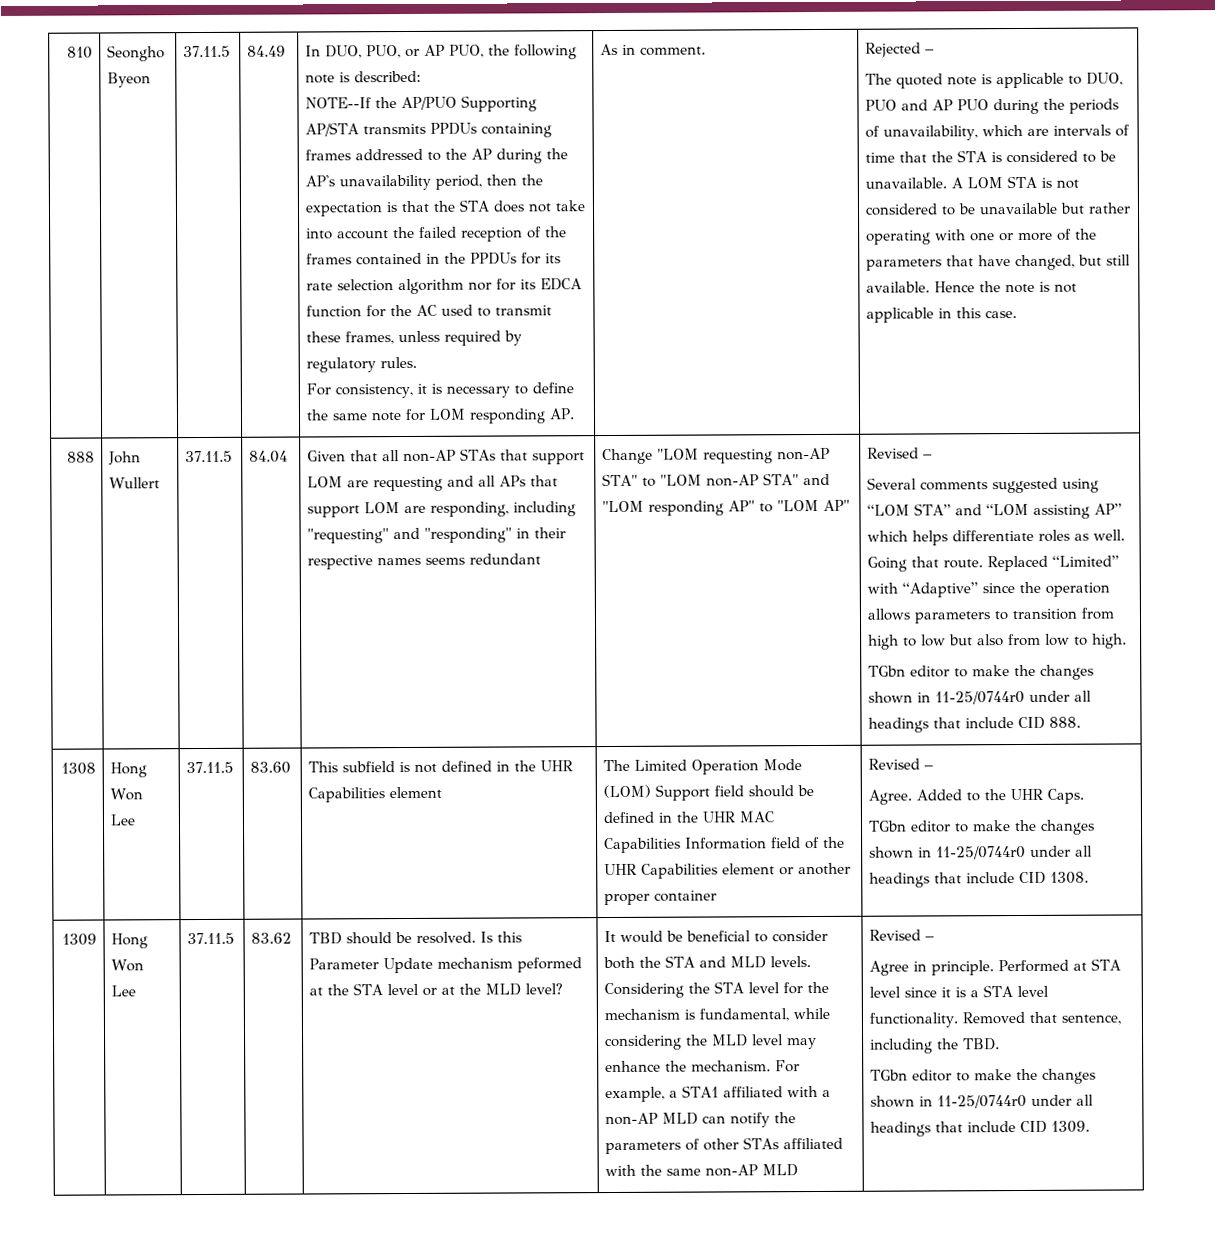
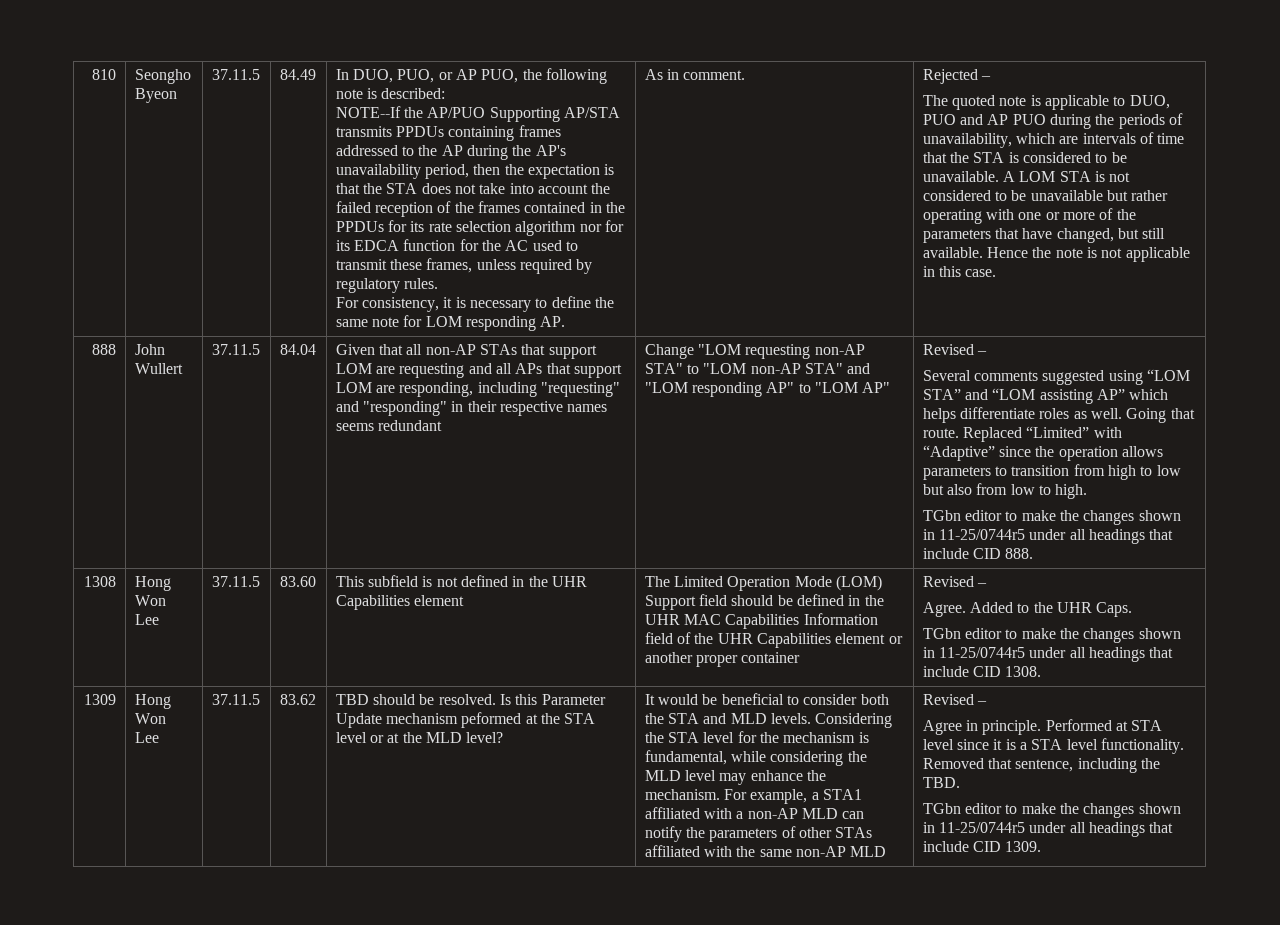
- TGbn editor to make the changes shown in 11-25/0744r0 under all headings that include CID 888.
+ TGbn editor to make the changes shown in 11-25/0744r5 under all headings that include CID 888.
- TGbn editor to make the changes shown in 11-25/0744r0 under all headings that include CID 1308.
+ TGbn editor to make the changes shown in 11-25/0744r5 under all headings that include CID 1308.
- TGbn editor to make the changes shown in 11-25/0744r0 under all headings that include CID 1309.
+ TGbn editor to make the changes shown in 11-25/0744r5 under all headings that include CID 1309.

